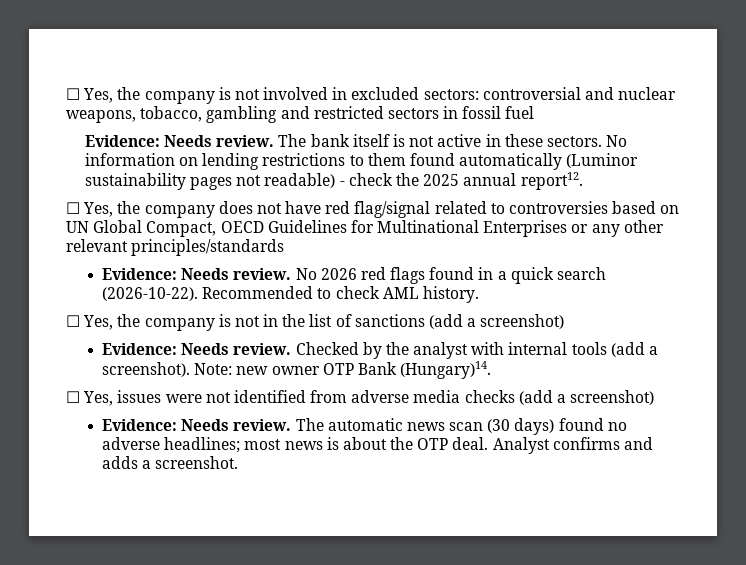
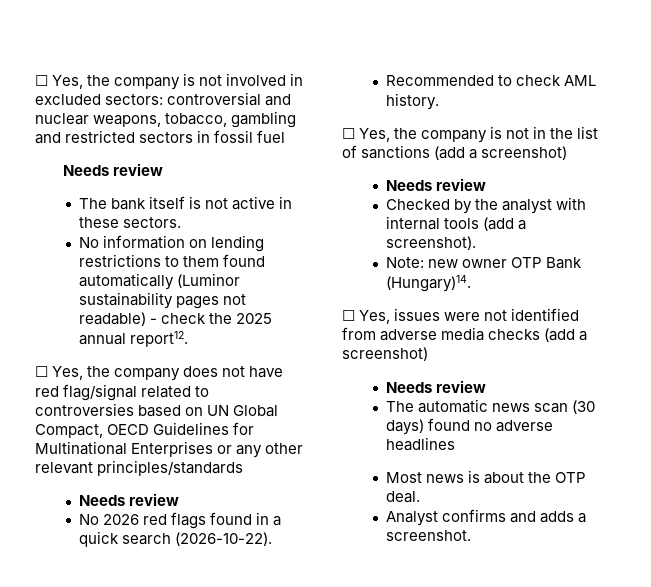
  ☐ Yes, the company is not involved in excluded sectors: controversial and nuclear weapons, tobacco, gambling and restricted sectors in fossil fuel
- Evidence: Needs review. The bank itself is not active in these sectors. No information on lending restrictions to them found automatically (Luminor sustainability pages not readable) - check the 2025 annual report12.
+ Needs review
+ The bank itself is not active in these sectors.
+ No information on lending restrictions to them found automatically (Luminor sustainability pages not readable) - check the 2025 annual report12.
  ☐ Yes, the company does not have red flag/signal related to controversies based on UN Global Compact, OECD Guidelines for Multinational Enterprises or any other relevant principles/standards
- Evidence: Needs review. No 2026 red flags found in a quick search (2026-10-22). Recommended to check AML history.
+ Needs review
+ No 2026 red flags found in a quick search (2026-10-22).
+ Recommended to check AML history.
  ☐ Yes, the company is not in the list of sanctions (add a screenshot)
- Evidence: Needs review. Checked by the analyst with internal tools (add a screenshot). Note: new owner OTP Bank (Hungary)14.
+ Needs review
+ Checked by the analyst with internal tools (add a screenshot).
+ Note: new owner OTP Bank (Hungary)14.
  ☐ Yes, issues were not identified from adverse media checks (add a screenshot)
- Evidence: Needs review. The automatic news scan (30 days) found no adverse headlines; most news is about the OTP deal. Analyst confirms and adds a screenshot.
+ Needs review
+ The automatic news scan (30 days) found no adverse headlines
+ Most news is about the OTP deal.
+ Analyst confirms and adds a screenshot.

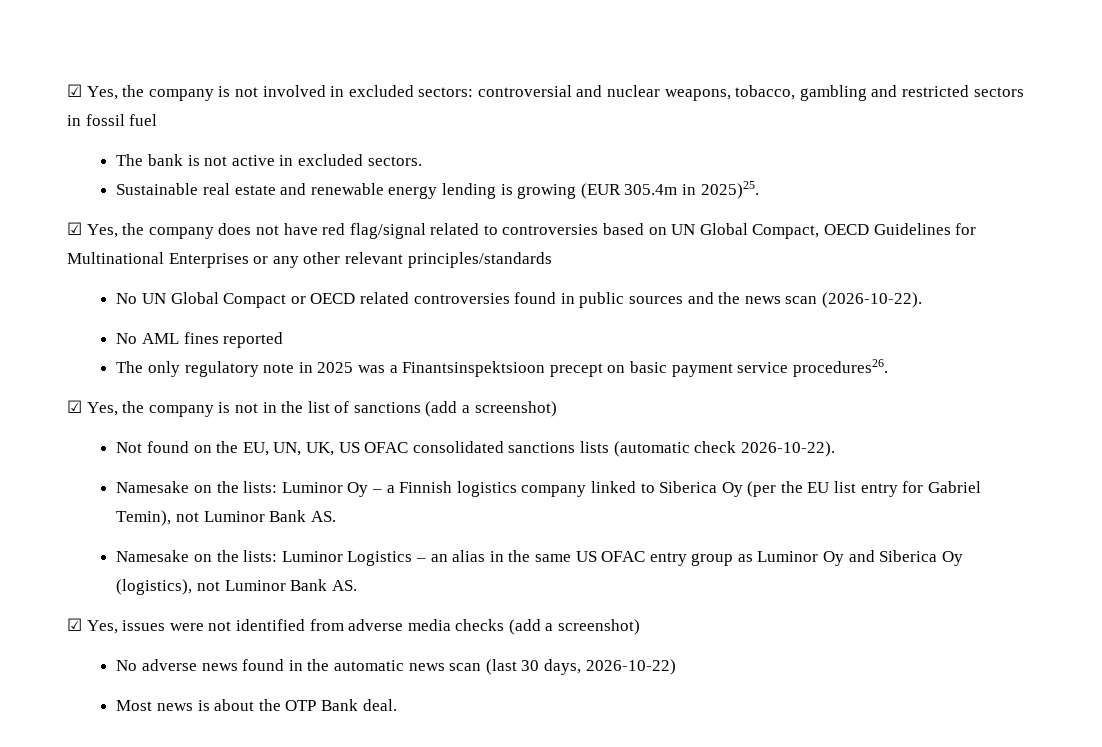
- ☐ Yes, the company is not involved in excluded sectors: controversial and nuclear weapons, tobacco, gambling and restricted sectors in fossil fuel
- Needs review
+ ☑ Yes, the company is not involved in excluded sectors: controversial and nuclear weapons, tobacco, gambling and restricted sectors in fossil fuel
- The bank itself is not active in these sectors.
+ The bank is not active in excluded sectors.
- No information on lending restrictions to them found automatically (Luminor sustainability pages not readable) - check the 2025 annual report12.
- ☐ Yes, the company does not have red flag/signal related to controversies based on UN Global Compact, OECD Guidelines for Multinational Enterprises or any other relevant principles/standards
- Needs review
- No 2026 red flags found in a quick search (2026-10-22).
- Recommended to check AML history.
- ☐ Yes, the company is not in the list of sanctions (add a screenshot)
- Needs review
- Checked by the analyst with internal tools (add a screenshot).
- Note: new owner OTP Bank (Hungary)14.
- ☐ Yes, issues were not identified from adverse media checks (add a screenshot)
- Needs review
- The automatic news scan (30 days) found no adverse headlines
+ Sustainable real estate and renewable energy lending is growing (EUR 305.4m in 2025)25.
+ ☑ Yes, the company does not have red flag/signal related to controversies based on UN Global Compact, OECD Guidelines for Multinational Enterprises or any other relevant principles/standards
+ No UN Global Compact or OECD related controversies found in public sources and the news scan (2026-10-22).
+ No AML fines reported
+ The only regulatory note in 2025 was a Finantsinspektsioon precept on basic payment service procedures26.
+ ☑ Yes, the company is not in the list of sanctions (add a screenshot)
+ Not found on the EU, UN, UK, US OFAC consolidated sanctions lists (automatic check 2026-10-22).
+ Namesake on the lists: Luminor Oy – a Finnish logistics company linked to Siberica Oy (per the EU list entry for Gabriel Temin), not Luminor Bank AS.
+ Namesake on the lists: Luminor Logistics – an alias in the same US OFAC entry group as Luminor Oy and Siberica Oy (logistics), not Luminor Bank AS.
+ ☑ Yes, issues were not identified from adverse media checks (add a screenshot)
+ No adverse news found in the automatic news scan (last 30 days, 2026-10-22)
- Most news is about the OTP deal.
+ Most news is about the OTP Bank deal.
- Analyst confirms and adds a screenshot.

